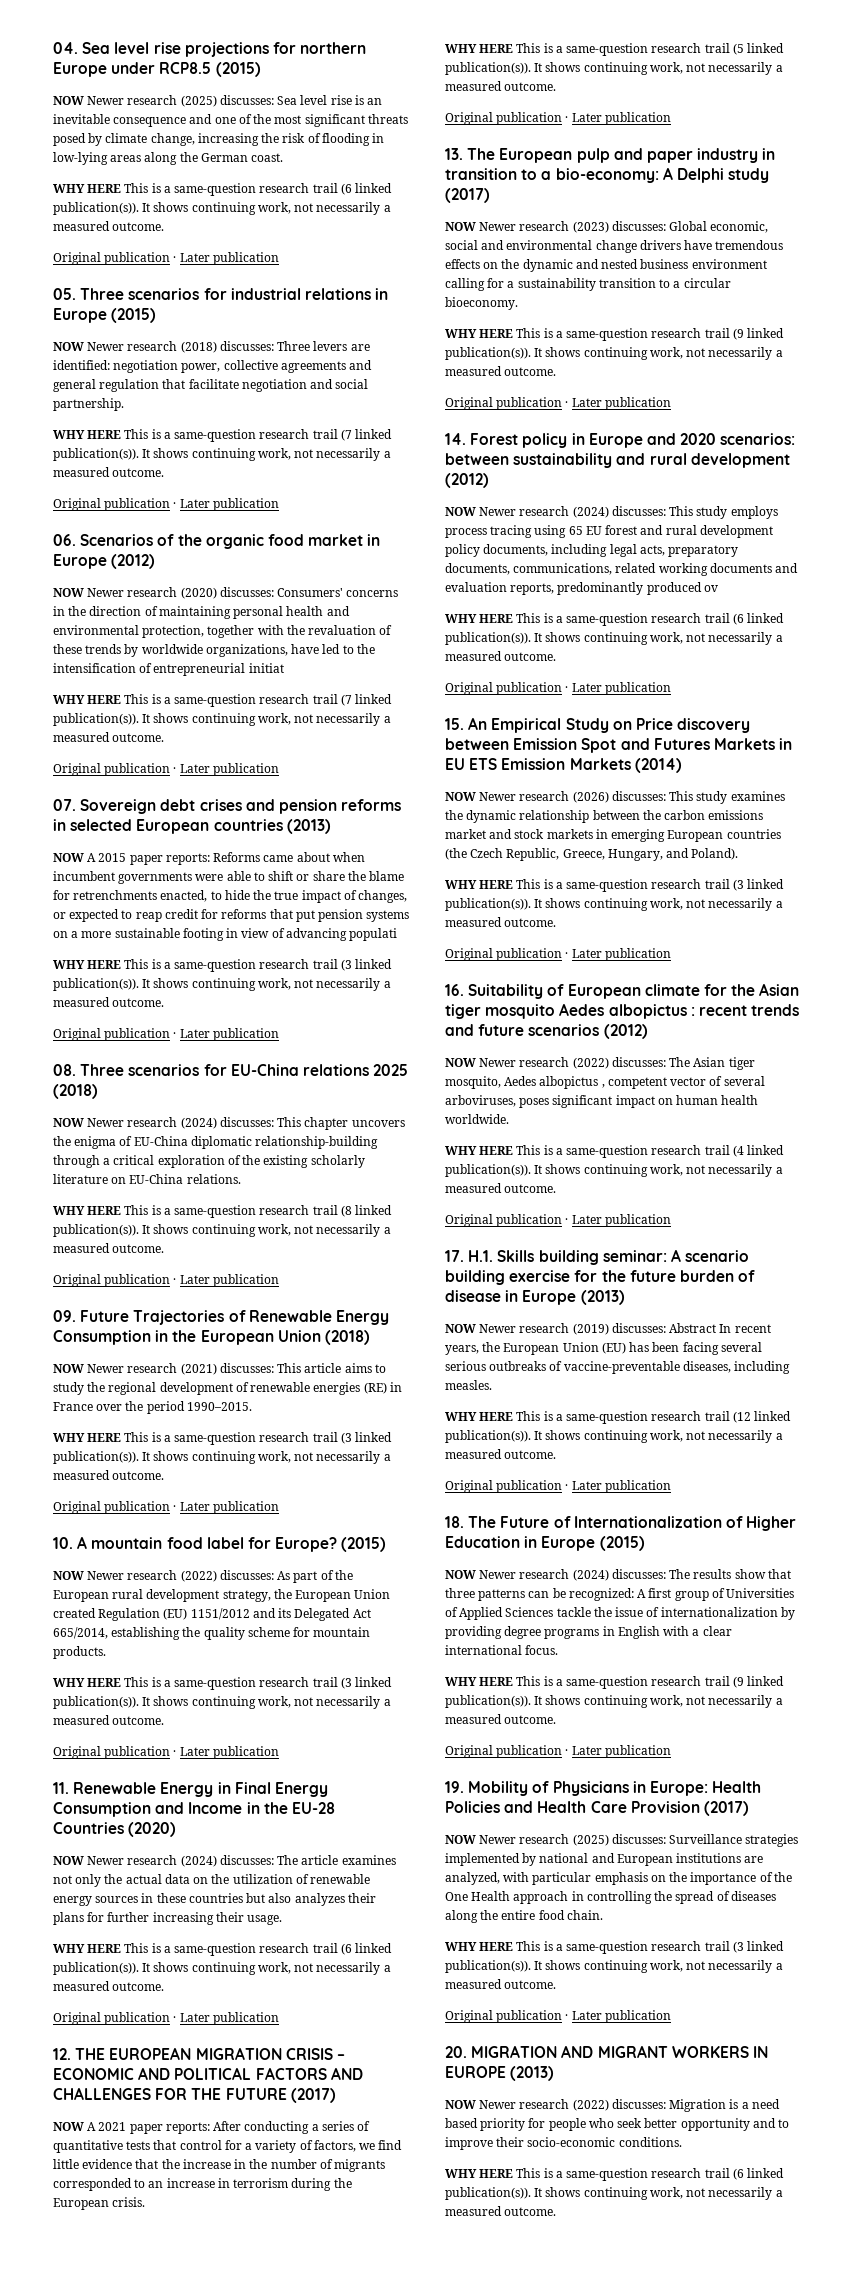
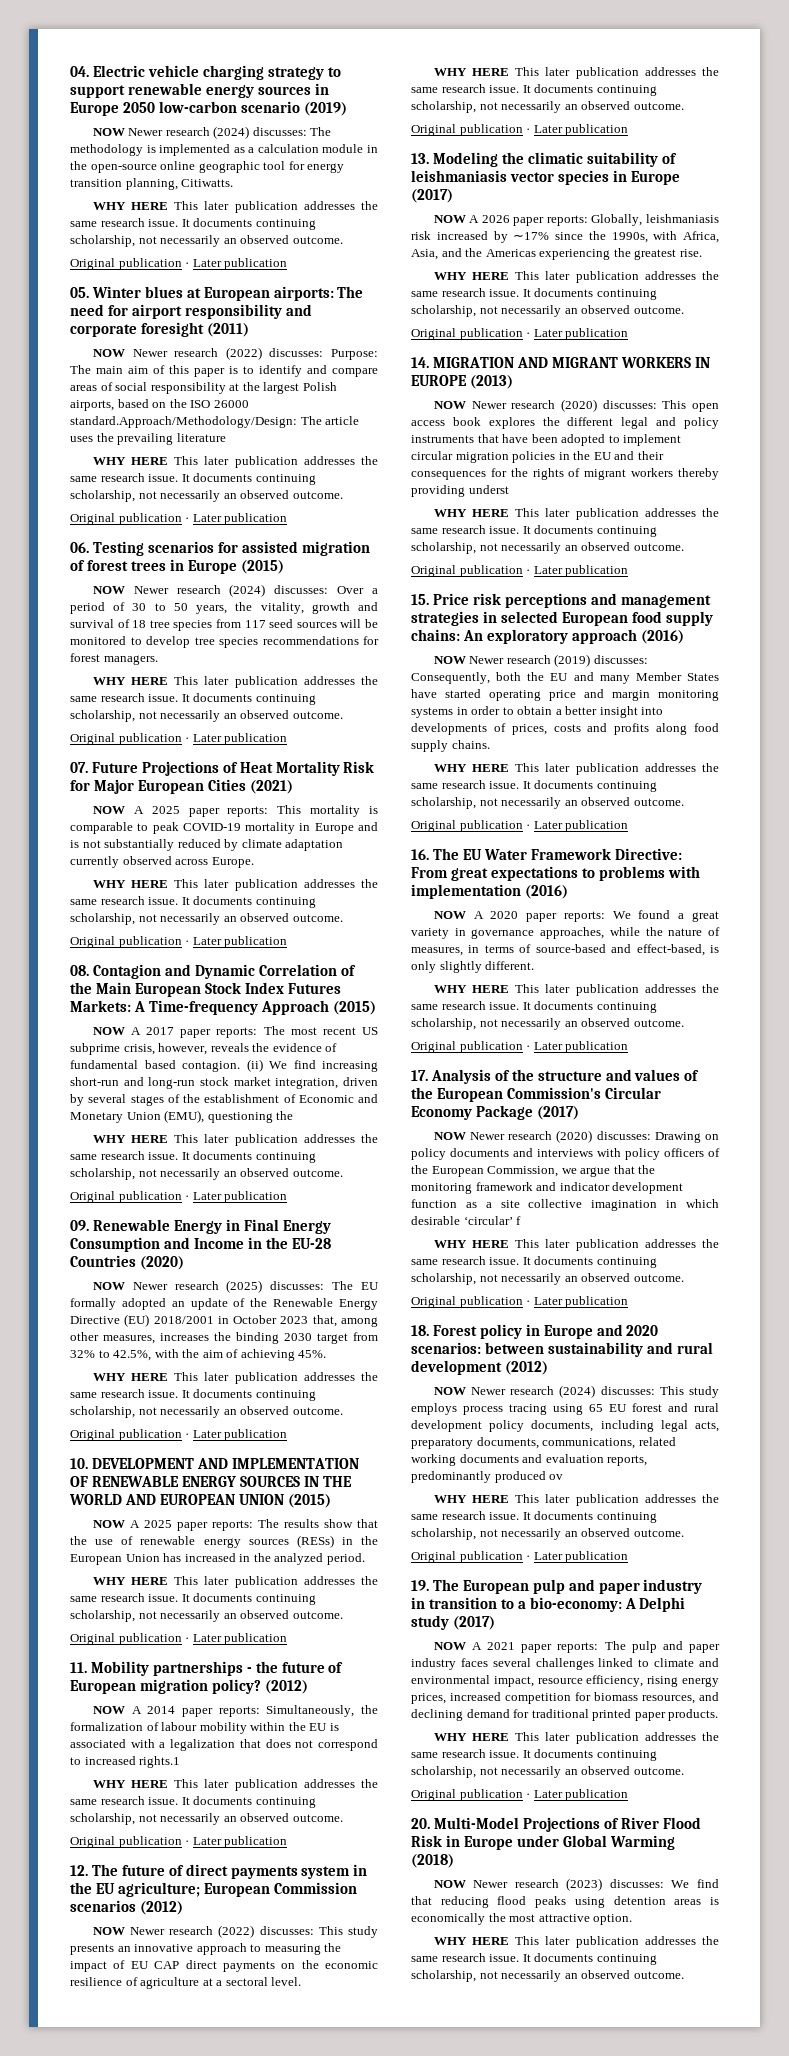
- 04. Sea level rise projections for northern Europe under RCP8.5 (2015)
- NOW Newer research (2025) discusses: Sea level rise is an inevitable consequence and one of the most significant threats posed by climate change, increasing the risk of flooding in low-lying areas along the German coast.
- WHY HERE This is a same-question research trail (6 linked publication(s)). It shows continuing work, not necessarily a measured outcome.
+ 04. Electric vehicle charging strategy to support renewable energy sources in Europe 2050 low-carbon scenario (2019)
+ NOW Newer research (2024) discusses: The methodology is implemented as a calculation module in the open-source online geographic tool for energy transition planning, Citiwatts.
+ WHY HERE This later publication addresses the same research issue. It documents continuing scholarship, not necessarily an observed outcome.
- 05. Three scenarios for industrial relations in Europe (2015)
- NOW Newer research (2018) discusses: Three levers are identified: negotiation power, collective agreements and general regulation that facilitate negotiation and social partnership.
- WHY HERE This is a same-question research trail (7 linked publication(s)). It shows continuing work, not necessarily a measured outcome.
+ 05. Winter blues at European airports: The need for airport responsibility and corporate foresight (2011)
+ NOW Newer research (2022) discusses: Purpose: The main aim of this paper is to identify and compare areas of social responsibility at the largest Polish airports, based on the ISO 26000 standard.Approach/Methodology/Design: The article uses the prevailing literature
+ WHY HERE This later publication addresses the same research issue. It documents continuing scholarship, not necessarily an observed outcome.
- 06. Scenarios of the organic food market in Europe (2012)
- NOW Newer research (2020) discusses: Consumers' concerns in the direction of maintaining personal health and environmental protection, together with the revaluation of these trends by worldwide organizations, have led to the intensification of entrepreneurial initiat
- WHY HERE This is a same-question research trail (7 linked publication(s)). It shows continuing work, not necessarily a measured outcome.
+ 06. Testing scenarios for assisted migration of forest trees in Europe (2015)
+ NOW Newer research (2024) discusses: Over a period of 30 to 50 years, the vitality, growth and survival of 18 tree species from 117 seed sources will be monitored to develop tree species recommendations for forest managers.
+ WHY HERE This later publication addresses the same research issue. It documents continuing scholarship, not necessarily an observed outcome.
- 07. Sovereign debt crises and pension reforms in selected European countries (2013)
- NOW A 2015 paper reports: Reforms came about when incumbent governments were able to shift or share the blame for retrenchments enacted, to hide the true impact of changes, or expected to reap credit for reforms that put pension systems on a more sustainable footing in view of advancing populati
- WHY HERE This is a same-question research trail (3 linked publication(s)). It shows continuing work, not necessarily a measured outcome.
+ 07. Future Projections of Heat Mortality Risk for Major European Cities (2021)
+ NOW A 2025 paper reports: This mortality is comparable to peak COVID-19 mortality in Europe and is not substantially reduced by climate adaptation currently observed across Europe.
+ WHY HERE This later publication addresses the same research issue. It documents continuing scholarship, not necessarily an observed outcome.
- 08. Three scenarios for EU-China relations 2025 (2018)
- NOW Newer research (2024) discusses: This chapter uncovers the enigma of EU-China diplomatic relationship-building through a critical exploration of the existing scholarly literature on EU-China relations.
- WHY HERE This is a same-question research trail (8 linked publication(s)). It shows continuing work, not necessarily a measured outcome.
+ 08. Contagion and Dynamic Correlation of the Main European Stock Index Futures Markets: A Time-frequency Approach (2015)
+ NOW A 2017 paper reports: The most recent US subprime crisis, however, reveals the evidence of fundamental based contagion. (ii) We find increasing short-run and long-run stock market integration, driven by several stages of the establishment of Economic and Monetary Union (EMU), questioning the
+ WHY HERE This later publication addresses the same research issue. It documents continuing scholarship, not necessarily an observed outcome.
- 09. Future Trajectories of Renewable Energy Consumption in the European Union (2018)
- NOW Newer research (2021) discusses: This article aims to study the regional development of renewable energies (RE) in France over the period 1990–2015.
- WHY HERE This is a same-question research trail (3 linked publication(s)). It shows continuing work, not necessarily a measured outcome.
- Original publication · Later publication
- 10. A mountain food label for Europe? (2015)
- NOW Newer research (2022) discusses: As part of the European rural development strategy, the European Union created Regulation (EU) 1151/2012 and its Delegated Act 665/2014, establishing the quality scheme for mountain products.
- WHY HERE This is a same-question research trail (3 linked publication(s)). It shows continuing work, not necessarily a measured outcome.
- Original publication · Later publication
- 11. Renewable Energy in Final Energy Consumption and Income in the EU-28 Countries (2020)
+ 09. Renewable Energy in Final Energy Consumption and Income in the EU-28 Countries (2020)
- NOW Newer research (2024) discusses: The article examines not only the actual data on the utilization of renewable energy sources in these countries but also analyzes their plans for further increasing their usage.
- WHY HERE This is a same-question research trail (6 linked publication(s)). It shows continuing work, not necessarily a measured outcome.
+ NOW Newer research (2025) discusses: The EU formally adopted an update of the Renewable Energy Directive (EU) 2018/2001 in October 2023 that, among other measures, increases the binding 2030 target from 32% to 42.5%, with the aim of achieving 45%.
+ WHY HERE This later publication addresses the same research issue. It documents continuing scholarship, not necessarily an observed outcome.
+ Original publication · Later publication
+ 10. DEVELOPMENT AND IMPLEMENTATION OF RENEWABLE ENERGY SOURCES IN THE WORLD AND EUROPEAN UNION (2015)
+ NOW A 2025 paper reports: The results show that the use of renewable energy sources (RESs) in the European Union has increased in the analyzed period.
+ WHY HERE This later publication addresses the same research issue. It documents continuing scholarship, not necessarily an observed outcome.
+ Original publication · Later publication
+ 11. Mobility partnerships - the future of European migration policy? (2012)
+ NOW A 2014 paper reports: Simultaneously, the formalization of labour mobility within the EU is associated with a legalization that does not correspond to increased rights.1
+ WHY HERE This later publication addresses the same research issue. It documents continuing scholarship, not necessarily an observed outcome.
- 12. THE EUROPEAN MIGRATION CRISIS – ECONOMIC AND POLITICAL FACTORS AND CHALLENGES FOR THE FUTURE (2017)
- NOW A 2021 paper reports: After conducting a series of quantitative tests that control for a variety of factors, we find little evidence that the increase in the number of migrants corresponded to an increase in terrorism during the European crisis.
- WHY HERE This is a same-question research trail (5 linked publication(s)). It shows continuing work, not necessarily a measured outcome.
+ 12. The future of direct payments system in the EU agriculture; European Commission scenarios (2012)
+ NOW Newer research (2022) discusses: This study presents an innovative approach to measuring the impact of EU CAP direct payments on the economic resilience of agriculture at a sectoral level.
+ WHY HERE This later publication addresses the same research issue. It documents continuing scholarship, not necessarily an observed outcome.
- 13. The European pulp and paper industry in transition to a bio-economy: A Delphi study (2017)
- NOW Newer research (2023) discusses: Global economic, social and environmental change drivers have tremendous effects on the dynamic and nested business environment calling for a sustainability transition to a circular bioeconomy.
- WHY HERE This is a same-question research trail (9 linked publication(s)). It shows continuing work, not necessarily a measured outcome.
+ 13. Modeling the climatic suitability of leishmaniasis vector species in Europe (2017)
+ NOW A 2026 paper reports: Globally, leishmaniasis risk increased by ∼17% since the 1990s, with Africa, Asia, and the Americas experiencing the greatest rise.
+ WHY HERE This later publication addresses the same research issue. It documents continuing scholarship, not necessarily an observed outcome.
- 14. Forest policy in Europe and 2020 scenarios: between sustainability and rural development (2012)
+ 14. MIGRATION AND MIGRANT WORKERS IN EUROPE (2013)
+ NOW Newer research (2020) discusses: This open access book explores the different legal and policy instruments that have been adopted to implement circular migration policies in the EU and their consequences for the rights of migrant workers thereby providing underst
+ WHY HERE This later publication addresses the same research issue. It documents continuing scholarship, not necessarily an observed outcome.
+ Original publication · Later publication
+ 15. Price risk perceptions and management strategies in selected European food supply chains: An exploratory approach (2016)
+ NOW Newer research (2019) discusses: Consequently, both the EU and many Member States have started operating price and margin monitoring systems in order to obtain a better insight into developments of prices, costs and profits along food supply chains.
+ WHY HERE This later publication addresses the same research issue. It documents continuing scholarship, not necessarily an observed outcome.
+ Original publication · Later publication
+ 16. The EU Water Framework Directive: From great expectations to problems with implementation (2016)
+ NOW A 2020 paper reports: We found a great variety in governance approaches, while the nature of measures, in terms of source-based and effect-based, is only slightly different.
+ WHY HERE This later publication addresses the same research issue. It documents continuing scholarship, not necessarily an observed outcome.
+ Original publication · Later publication
+ 17. Analysis of the structure and values of the European Commission's Circular Economy Package (2017)
+ NOW Newer research (2020) discusses: Drawing on policy documents and interviews with policy officers of the European Commission, we argue that the monitoring framework and indicator development function as a site collective imagination in which desirable ‘circular’ f
+ WHY HERE This later publication addresses the same research issue. It documents continuing scholarship, not necessarily an observed outcome.
+ Original publication · Later publication
+ 18. Forest policy in Europe and 2020 scenarios: between sustainability and rural development (2012)
  NOW Newer research (2024) discusses: This study employs process tracing using 65 EU forest and rural development policy documents, including legal acts, preparatory documents, communications, related working documents and evaluation reports, predominantly produced ov
- WHY HERE This is a same-question research trail (6 linked publication(s)). It shows continuing work, not necessarily a measured outcome.
- Original publication · Later publication
- 15. An Empirical Study on Price discovery between Emission Spot and Futures Markets in EU ETS Emission Markets (2014)
- NOW Newer research (2026) discusses: This study examines the dynamic relationship between the carbon emissions market and stock markets in emerging European countries (the Czech Republic, Greece, Hungary, and Poland).
- WHY HERE This is a same-question research trail (3 linked publication(s)). It shows continuing work, not necessarily a measured outcome.
- Original publication · Later publication
- 16. Suitability of European climate for the Asian tiger mosquito Aedes albopictus : recent trends and future scenarios (2012)
- NOW Newer research (2022) discusses: The Asian tiger mosquito, Aedes albopictus , competent vector of several arboviruses, poses significant impact on human health worldwide.
- WHY HERE This is a same-question research trail (4 linked publication(s)). It shows continuing work, not necessarily a measured outcome.
- Original publication · Later publication
- 17. H.1. Skills building seminar: A scenario building exercise for the future burden of disease in Europe (2013)
- NOW Newer research (2019) discusses: Abstract In recent years, the European Union (EU) has been facing several serious outbreaks of vaccine-preventable diseases, including measles.
- WHY HERE This is a same-question research trail (12 linked publication(s)). It shows continuing work, not necessarily a measured outcome.
- Original publication · Later publication
- 18. The Future of Internationalization of Higher Education in Europe (2015)
- NOW Newer research (2024) discusses: The results show that three patterns can be recognized: A first group of Universities of Applied Sciences tackle the issue of internationalization by providing degree programs in English with a clear international focus.
- WHY HERE This is a same-question research trail (9 linked publication(s)). It shows continuing work, not necessarily a measured outcome.
+ WHY HERE This later publication addresses the same research issue. It documents continuing scholarship, not necessarily an observed outcome.
- 19. Mobility of Physicians in Europe: Health Policies and Health Care Provision (2017)
- NOW Newer research (2025) discusses: Surveillance strategies implemented by national and European institutions are analyzed, with particular emphasis on the importance of the One Health approach in controlling the spread of diseases along the entire food chain.
- WHY HERE This is a same-question research trail (3 linked publication(s)). It shows continuing work, not necessarily a measured outcome.
+ 19. The European pulp and paper industry in transition to a bio-economy: A Delphi study (2017)
+ NOW A 2021 paper reports: The pulp and paper industry faces several challenges linked to climate and environmental impact, resource efficiency, rising energy prices, increased competition for biomass resources, and declining demand for traditional printed paper products.
+ WHY HERE This later publication addresses the same research issue. It documents continuing scholarship, not necessarily an observed outcome.
- 20. MIGRATION AND MIGRANT WORKERS IN EUROPE (2013)
- NOW Newer research (2022) discusses: Migration is a need based priority for people who seek better opportunity and to improve their socio-economic conditions.
- WHY HERE This is a same-question research trail (6 linked publication(s)). It shows continuing work, not necessarily a measured outcome.
+ 20. Multi-Model Projections of River Flood Risk in Europe under Global Warming (2018)
+ NOW Newer research (2023) discusses: We find that reducing flood peaks using detention areas is economically the most attractive option.
+ WHY HERE This later publication addresses the same research issue. It documents continuing scholarship, not necessarily an observed outcome.

